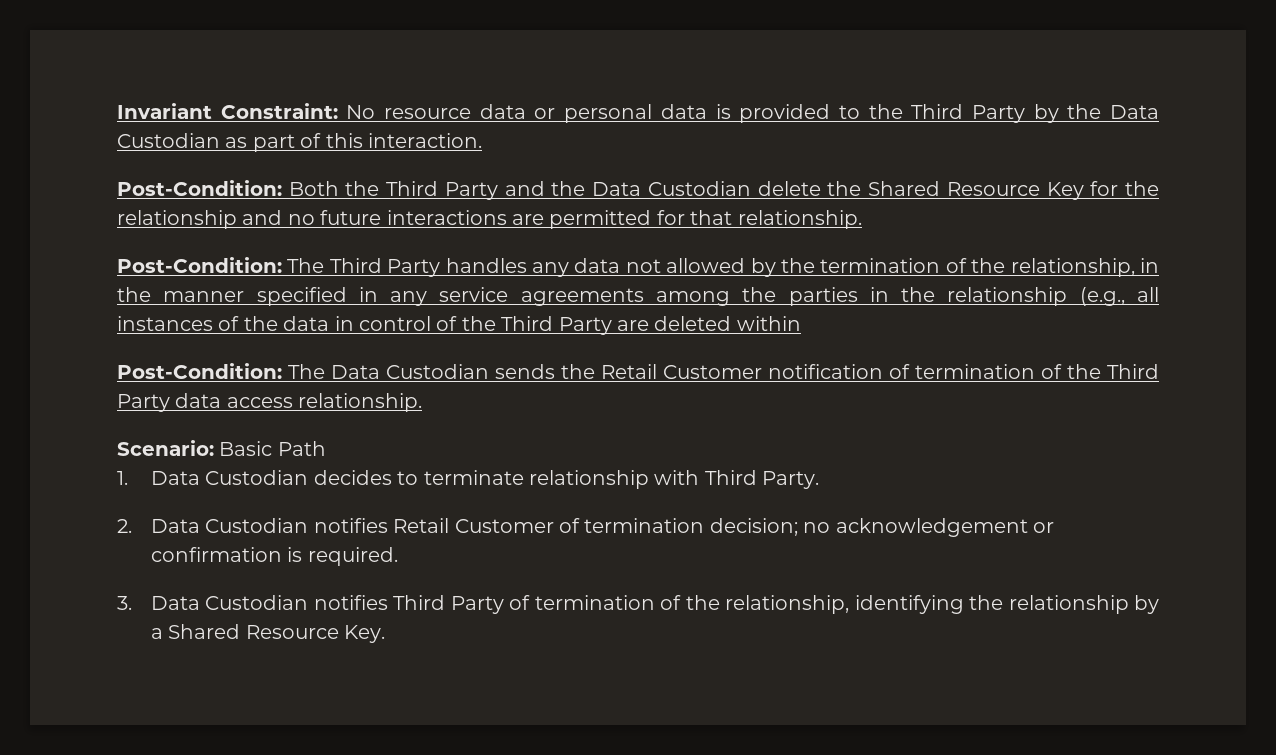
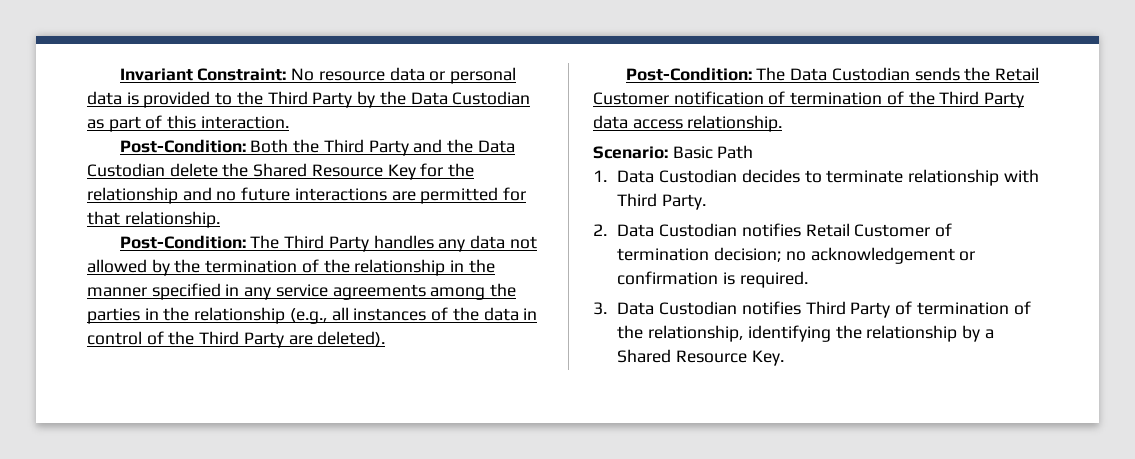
- Post-Condition: The Third Party handles any data not allowed by the termination of the relationship, in the manner specified in any service agreements among the parties in the relationship (e.g., all instances of the data in control of the Third Party are deleted within
+ Post-Condition: The Third Party handles any data not allowed by the termination of the relationship in the manner specified in any service agreements among the parties in the relationship (e.g., all instances of the data in control of the Third Party are deleted).

